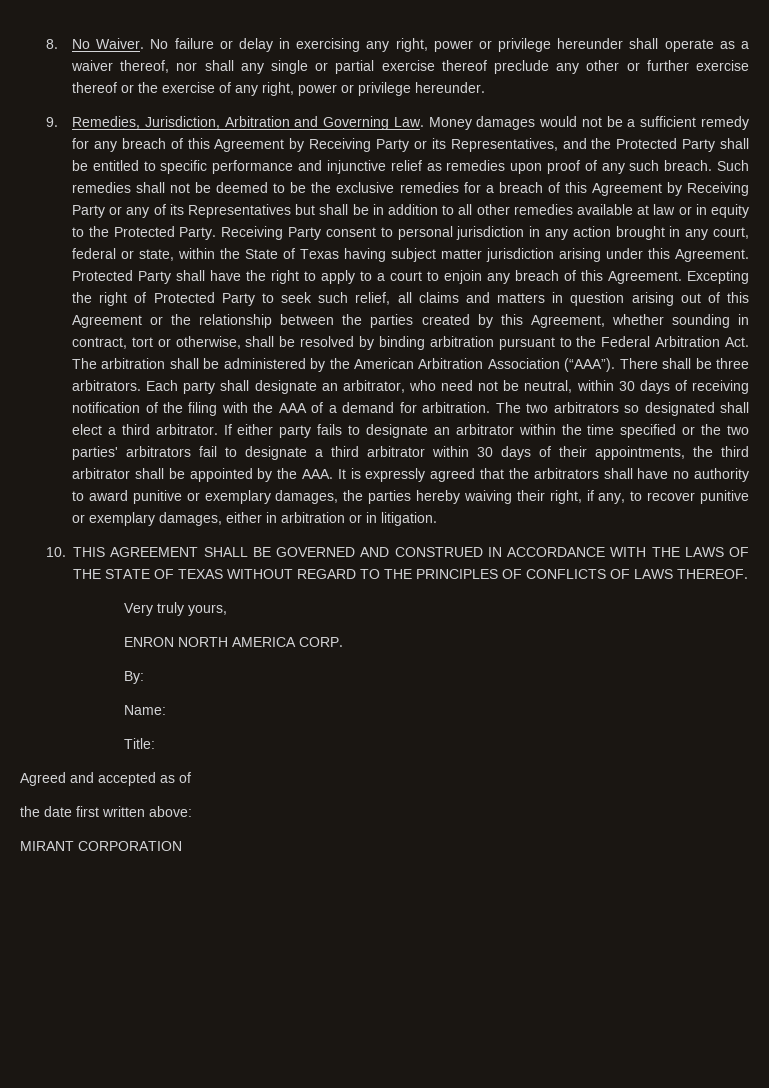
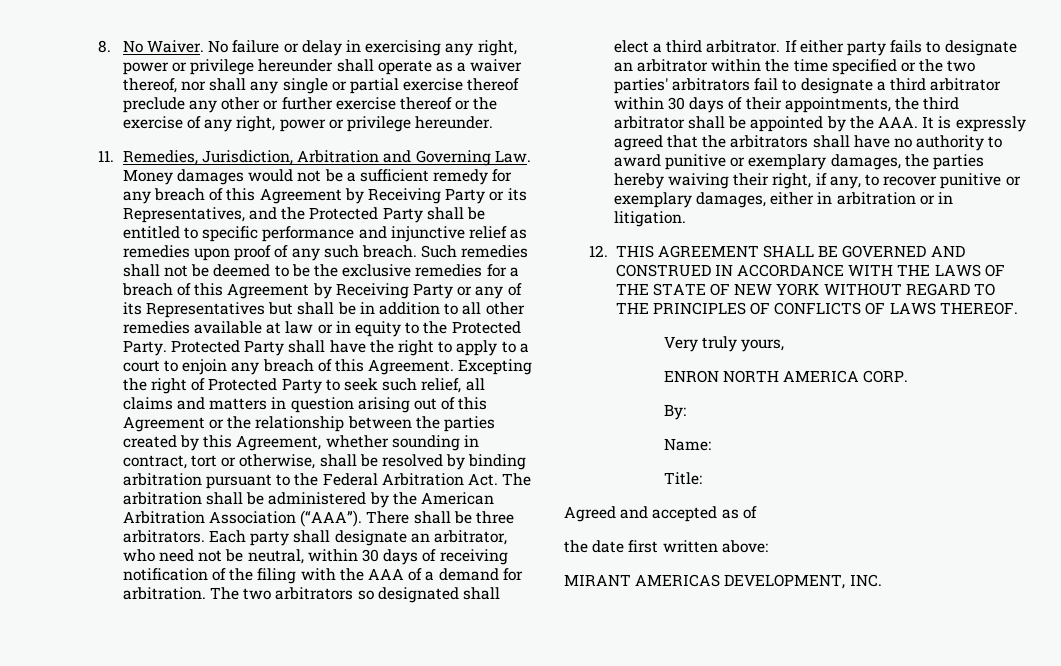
- 9. Remedies, Jurisdiction, Arbitration and Governing Law. Money damages would not be a sufficient remedy for any breach of this Agreement by Receiving Party or its Representatives, and the Protected Party shall be entitled to specific performance and injunctive relief as remedies upon proof of any such breach.
+ 11. Remedies, Jurisdiction, Arbitration and Governing Law. Money damages would not be a sufficient remedy for any breach of this Agreement by Receiving Party or its Representatives, and the Protected Party shall be entitled to specific performance and injunctive relief as remedies upon proof of any such breach.
- Receiving Party consent to personal jurisdiction in any action brought in any court, federal or state, within the State of Texas having subject matter jurisdiction arising under this Agreement.
- 10. THIS AGREEMENT SHALL BE GOVERNED AND CONSTRUED IN ACCORDANCE WITH THE LAWS OF THE STATE OF TEXAS WITHOUT REGARD TO THE PRINCIPLES OF CONFLICTS OF LAWS THEREOF.
+ 12. THIS AGREEMENT SHALL BE GOVERNED AND CONSTRUED IN ACCORDANCE WITH THE LAWS OF THE STATE OF NEW YORK WITHOUT REGARD TO THE PRINCIPLES OF CONFLICTS OF LAWS THEREOF.
- MIRANT CORPORATION
+ MIRANT AMERICAS DEVELOPMENT, INC.

